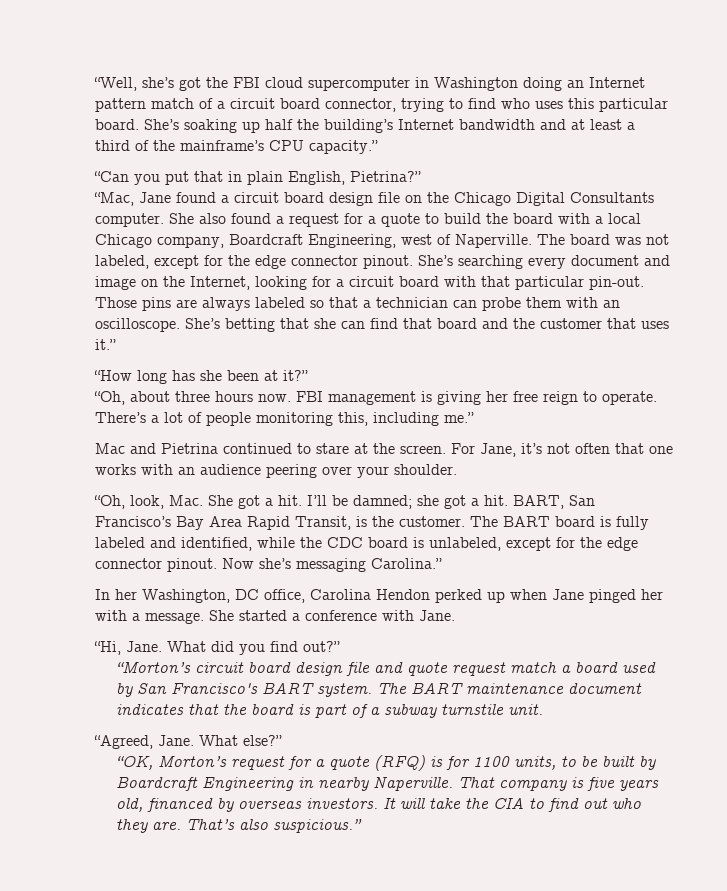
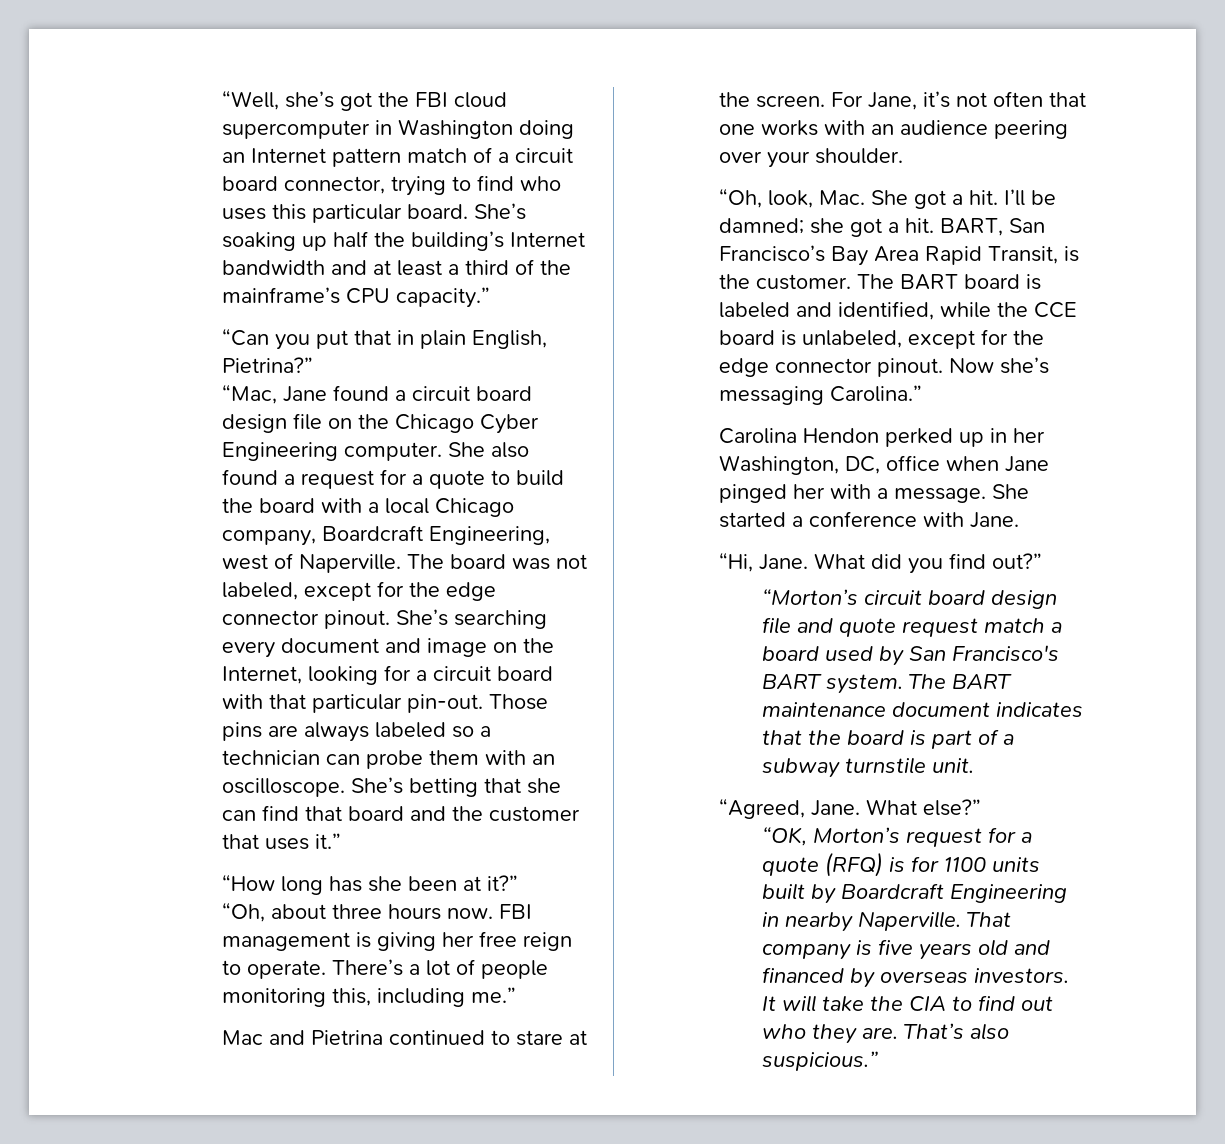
- “Mac, Jane found a circuit board design file on the Chicago Digital Consultants computer.
+ “Mac, Jane found a circuit board design file on the Chicago Cyber Engineering computer.
- Those pins are always labeled so that a technician can probe them with an oscilloscope.
+ Those pins are always labeled so a technician can probe them with an oscilloscope.
- The BART board is fully labeled and identified, while the CDC board is unlabeled, except for the edge connector pinout.
+ The BART board is labeled and identified, while the CCE board is unlabeled, except for the edge connector pinout.
- In her Washington, DC office, Carolina Hendon perked up when Jane pinged her with a message.
+ Carolina Hendon perked up in her Washington, DC, office when Jane pinged her with a message.
- “OK, Morton’s request for a quote (RFQ) is for 1100 units, to be built by Boardcraft Engineering in nearby Naperville.
+ “OK, Morton’s request for a quote (RFQ) is for 1100 units built by Boardcraft Engineering in nearby Naperville.
- That company is five years old, financed by overseas investors.
+ That company is five years old and financed by overseas investors.

